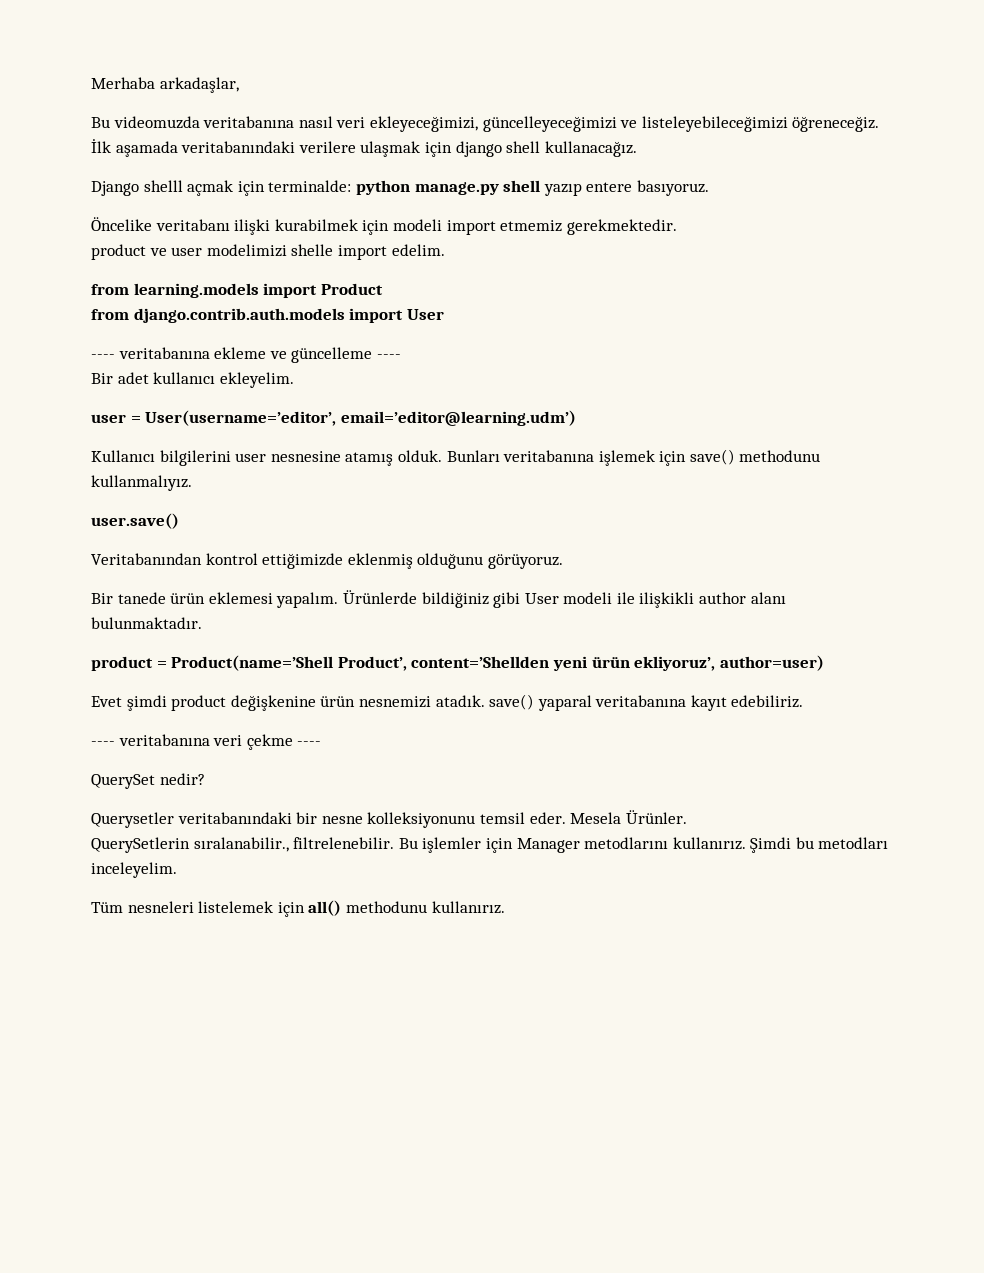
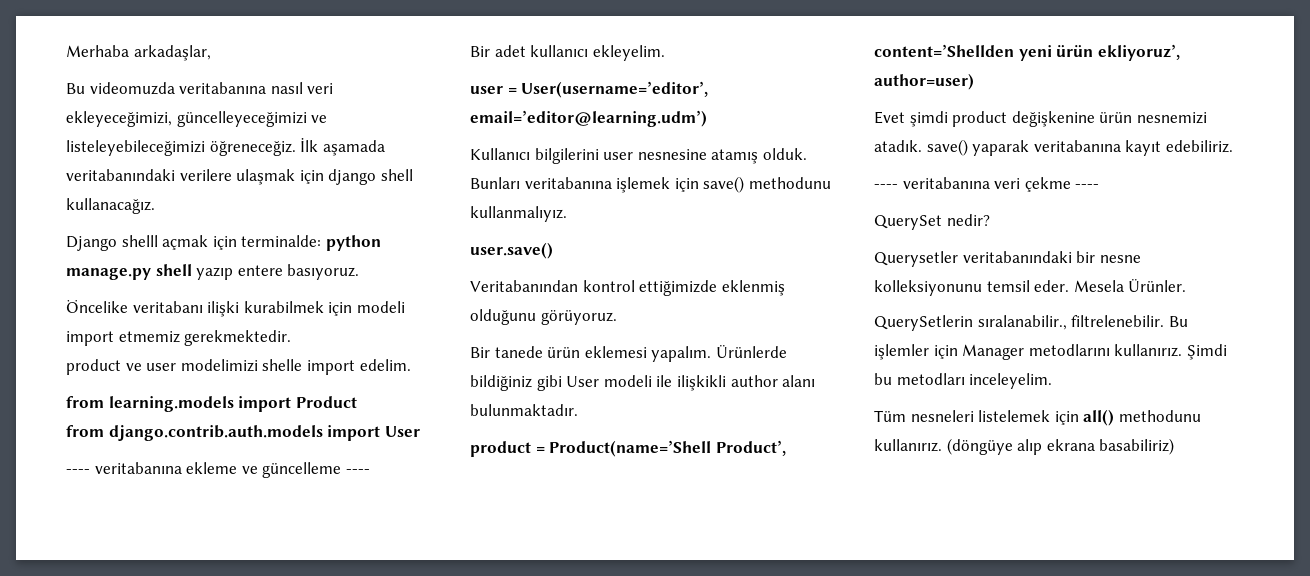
- Evet şimdi product değişkenine ürün nesnemizi atadık. save() yaparal veritabanına kayıt edebiliriz.
+ Evet şimdi product değişkenine ürün nesnemizi atadık. save() yaparak veritabanına kayıt edebiliriz.
+ (döngüye alıp ekrana basabiliriz)

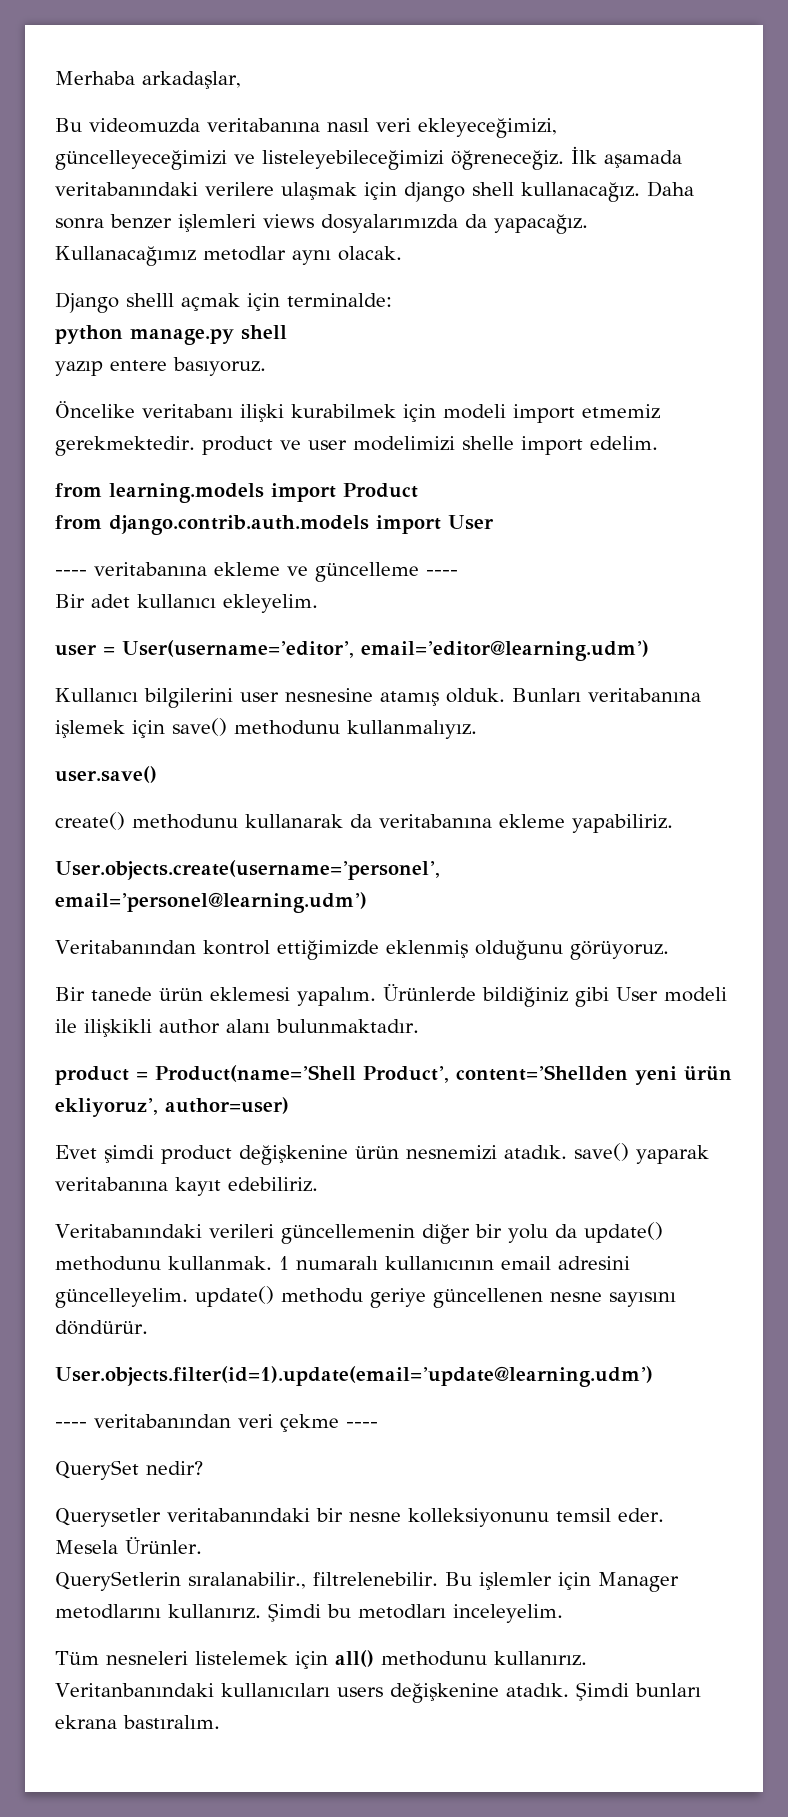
+ Daha sonra benzer işlemleri views dosyalarımızda da yapacağız. Kullanacağımız metodlar aynı olacak.
- Django shelll açmak için terminalde: python manage.py shell yazıp entere basıyoruz.
+ Django shelll açmak için terminalde:
+ python manage.py shell
+ yazıp entere basıyoruz.
- Öncelike veritabanı ilişki kurabilmek için modeli import etmemiz gerekmektedir.
- product ve user modelimizi shelle import edelim.
+ Öncelike veritabanı ilişki kurabilmek için modeli import etmemiz gerekmektedir. product ve user modelimizi shelle import edelim.
+ create() methodunu kullanarak da veritabanına ekleme yapabiliriz.
+ User.objects.create(username=’personel’, email=’personel@learning.udm’)
- ---- veritabanına veri çekme ----
+ Veritabanındaki verileri güncellemenin diğer bir yolu da update() methodunu kullanmak. 1 numaralı kullanıcının email adresini güncelleyelim. update() methodu geriye güncellenen nesne sayısını döndürür.
+ User.objects.filter(id=1).update(email=’update@learning.udm’)
+ ---- veritabanından veri çekme ----
- (döngüye alıp ekrana basabiliriz)
+ Veritanbanındaki kullanıcıları users değişkenine atadık. Şimdi bunları ekrana bastıralım.

